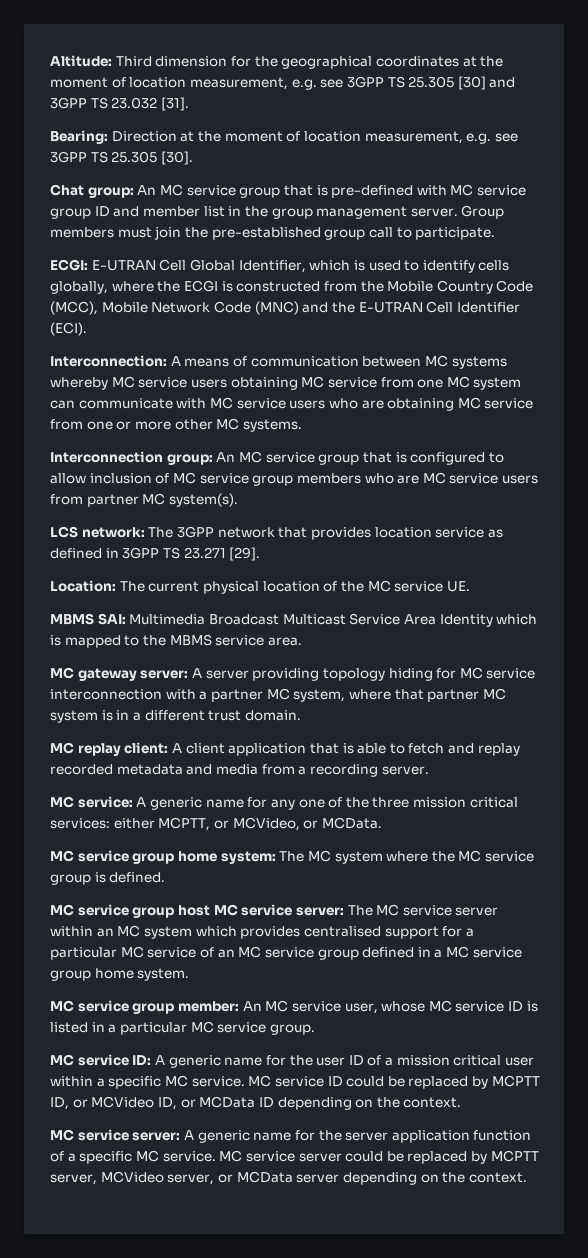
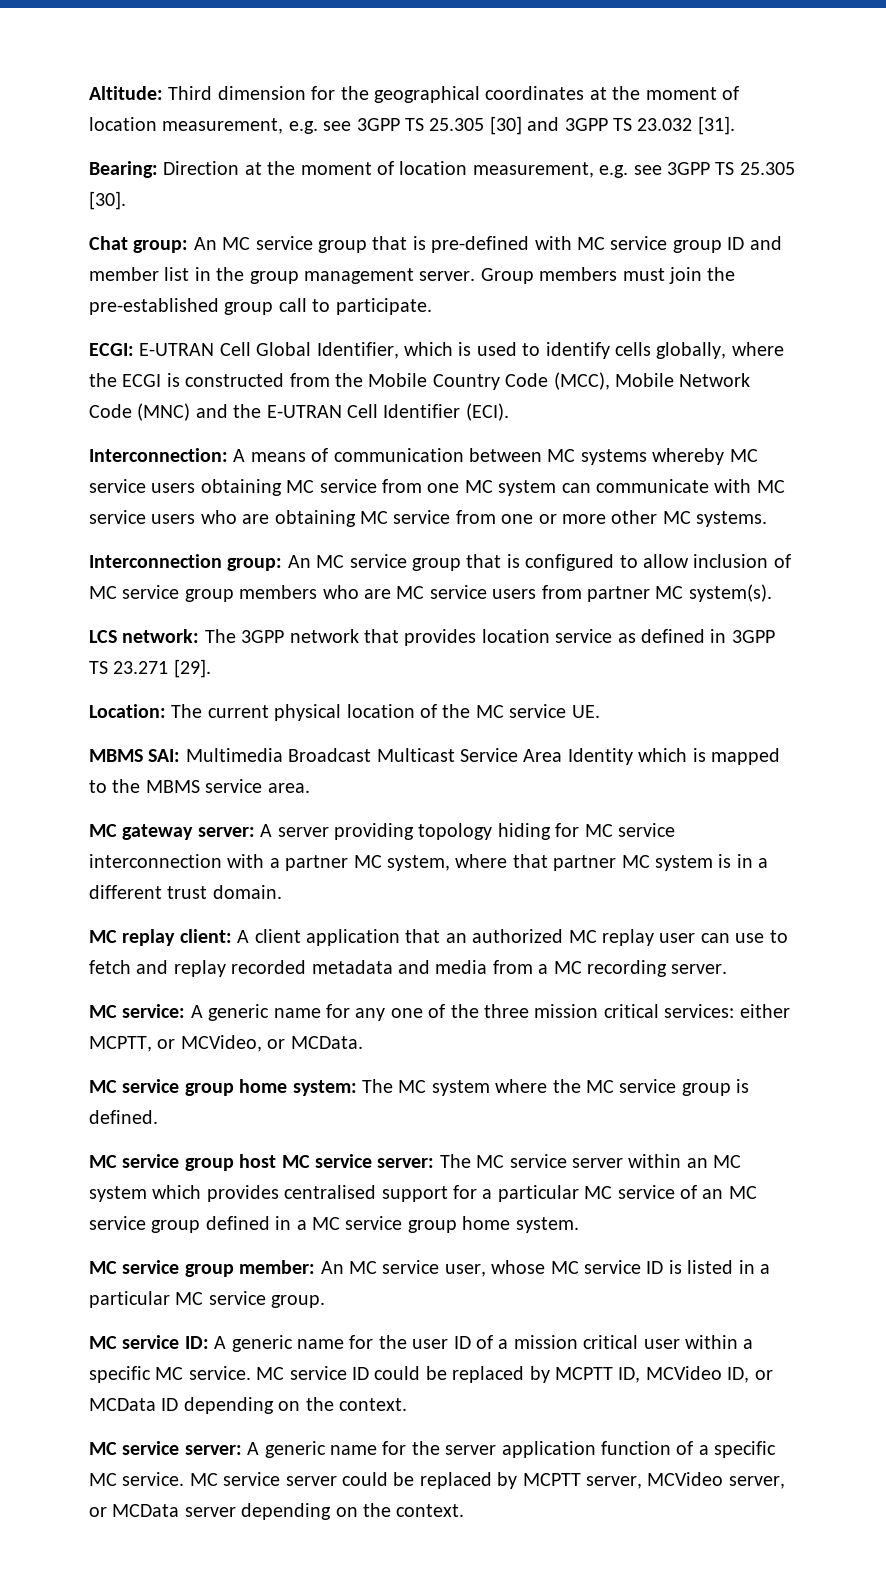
- MC replay client: A client application that is able to fetch and replay recorded metadata and media from a recording server.
+ MC replay client: A client application that an authorized MC replay user can use to fetch and replay recorded metadata and media from a MC recording server.
- MC service ID could be replaced by MCPTT ID, or MCVideo ID, or MCData ID depending on the context.
+ MC service ID could be replaced by MCPTT ID, MCVideo ID, or MCData ID depending on the context.

